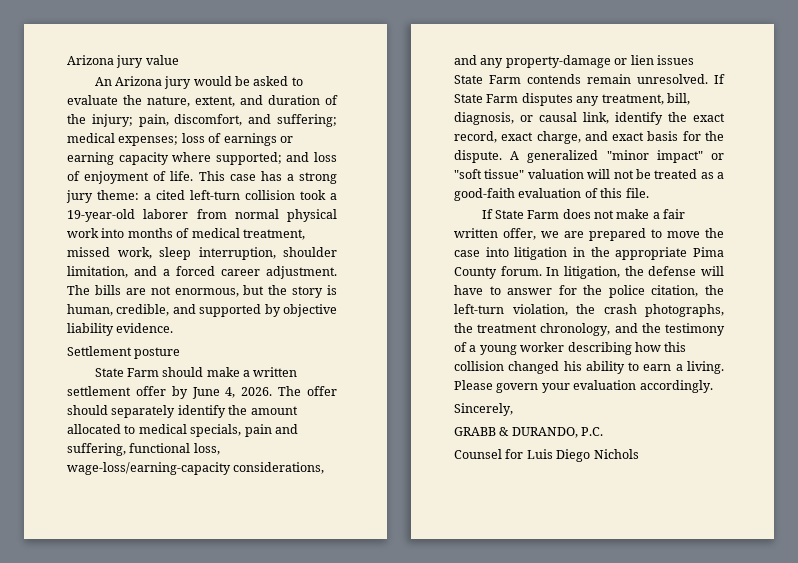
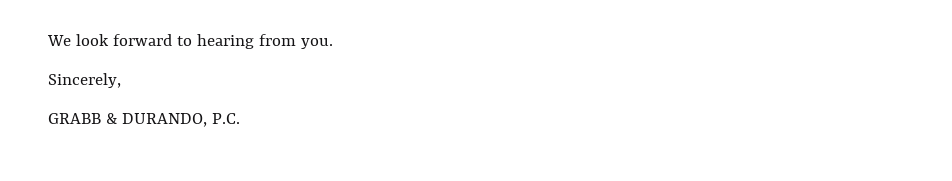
- Arizona jury value
- An Arizona jury would be asked to evaluate the nature, extent, and duration of the injury; pain, discomfort, and suffering; medical expenses; loss of earnings or earning capacity where supported; and loss of enjoyment of life. This case has a strong jury theme: a cited left-turn collision took a 19-year-old laborer from normal physical work into months of medical treatment, missed work, sleep interruption, shoulder limitation, and a forced career adjustment. The bills are not enormous, but the story is human, credible, and supported by objective liability evidence.
- Settlement posture
- State Farm should make a written settlement offer by June 4, 2026. The offer should separately identify the amount allocated to medical specials, pain and suffering, functional loss, wage-loss/earning-capacity considerations, and any property-damage or lien issues State Farm contends remain unresolved. If State Farm disputes any treatment, bill, diagnosis, or causal link, identify the exact record, exact charge, and exact basis for the dispute. A generalized "minor impact" or "soft tissue" valuation will not be treated as a good-faith evaluation of this file.
- If State Farm does not make a fair written offer, we are prepared to move the case into litigation in the appropriate Pima County forum. In litigation, the defense will have to answer for the police citation, the left-turn violation, the crash photographs, the treatment chronology, and the testimony of a young worker describing how this collision changed his ability to earn a living. Please govern your evaluation accordingly.
+ We look forward to hearing from you.
- Counsel for Luis Diego Nichols

